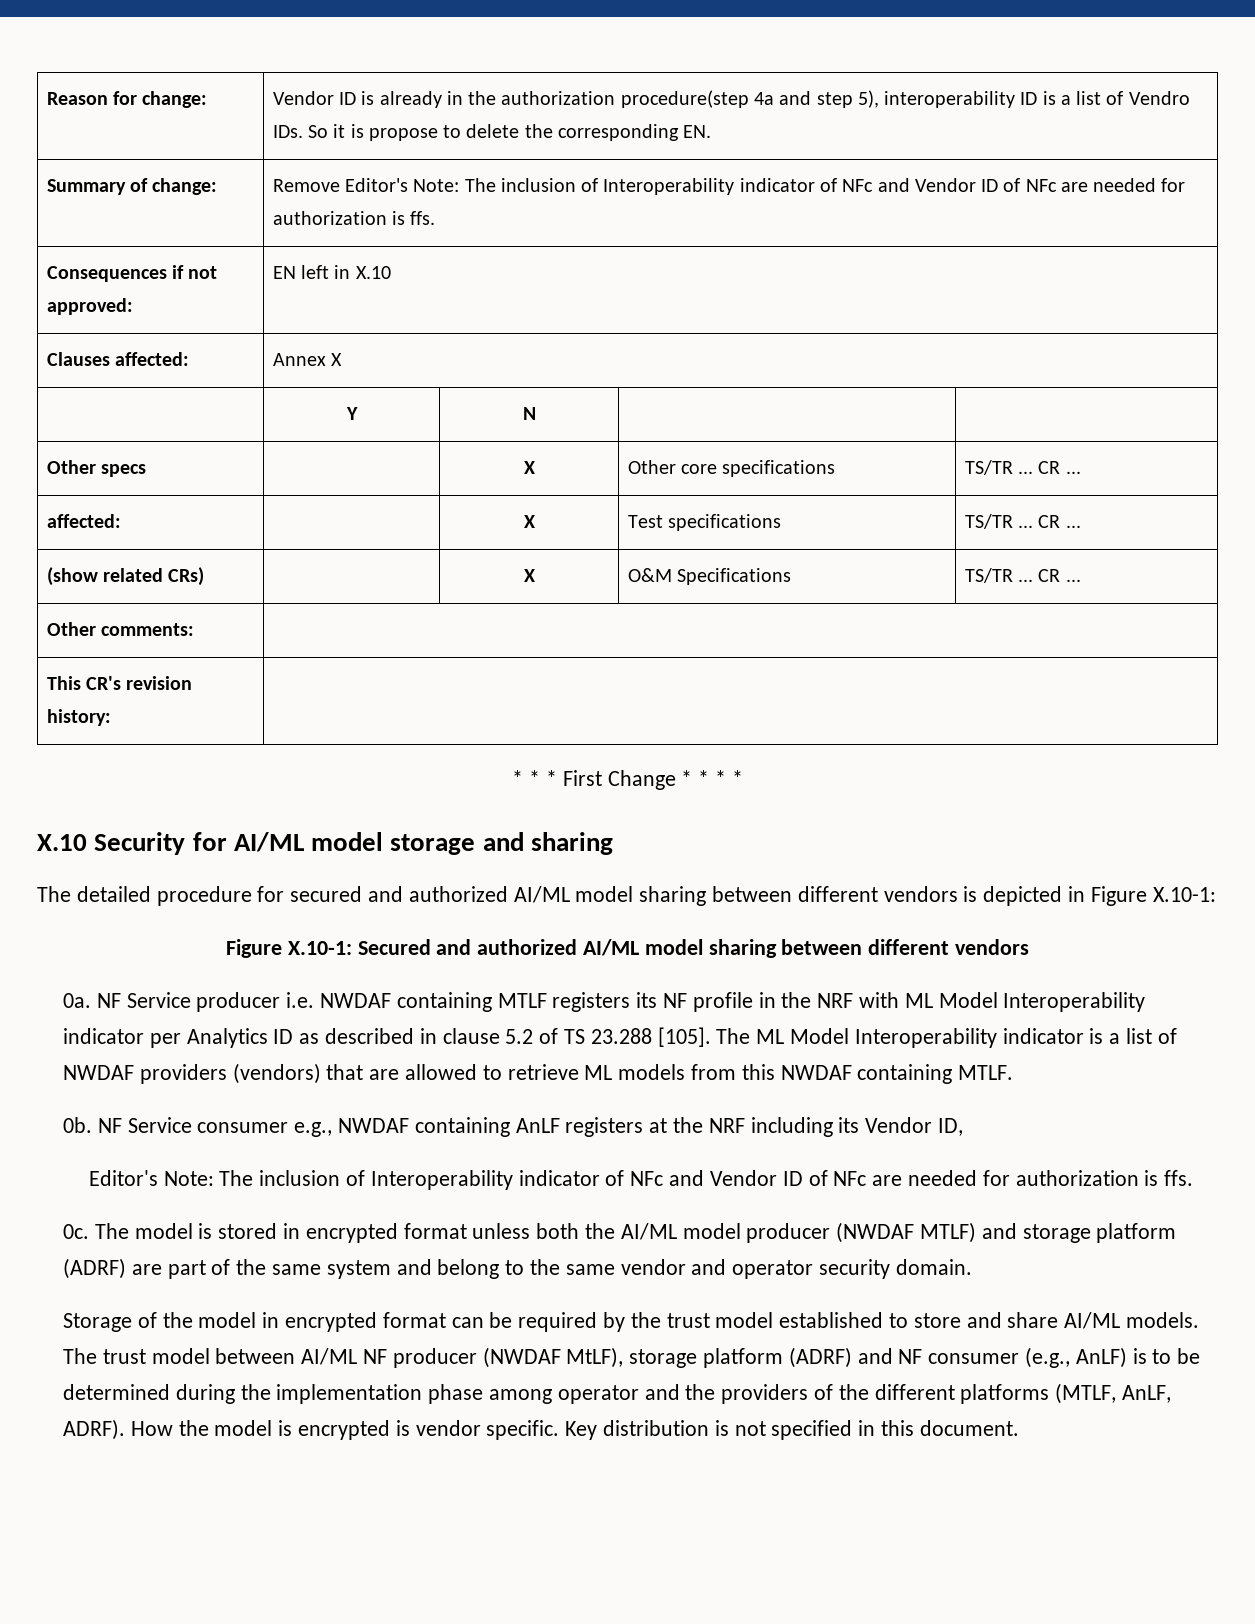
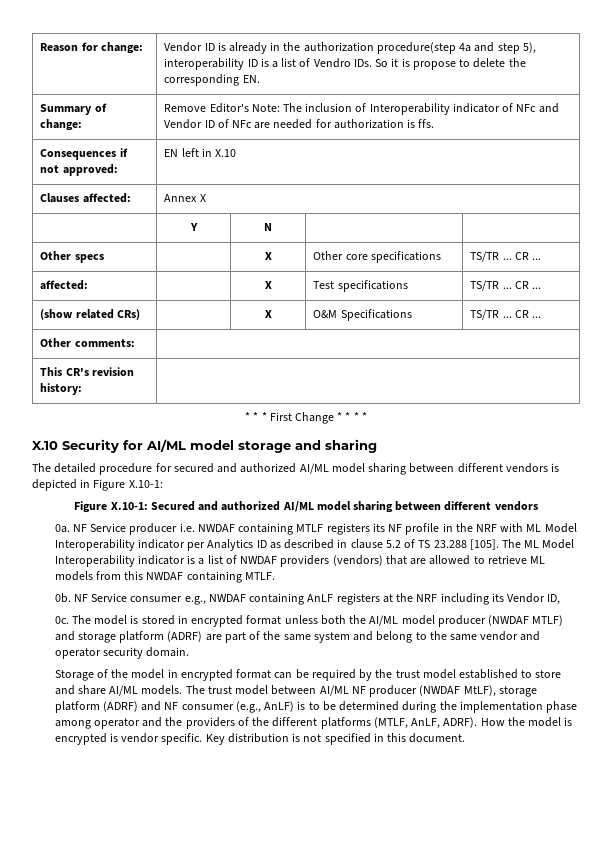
  NF Service consumer e.g., NWDAF containing AnLF registers at the NRF including its Vendor ID,
- Editor's Note: The inclusion of Interoperability indicator of NFc and Vendor ID of NFc are needed for authorization is ffs.

